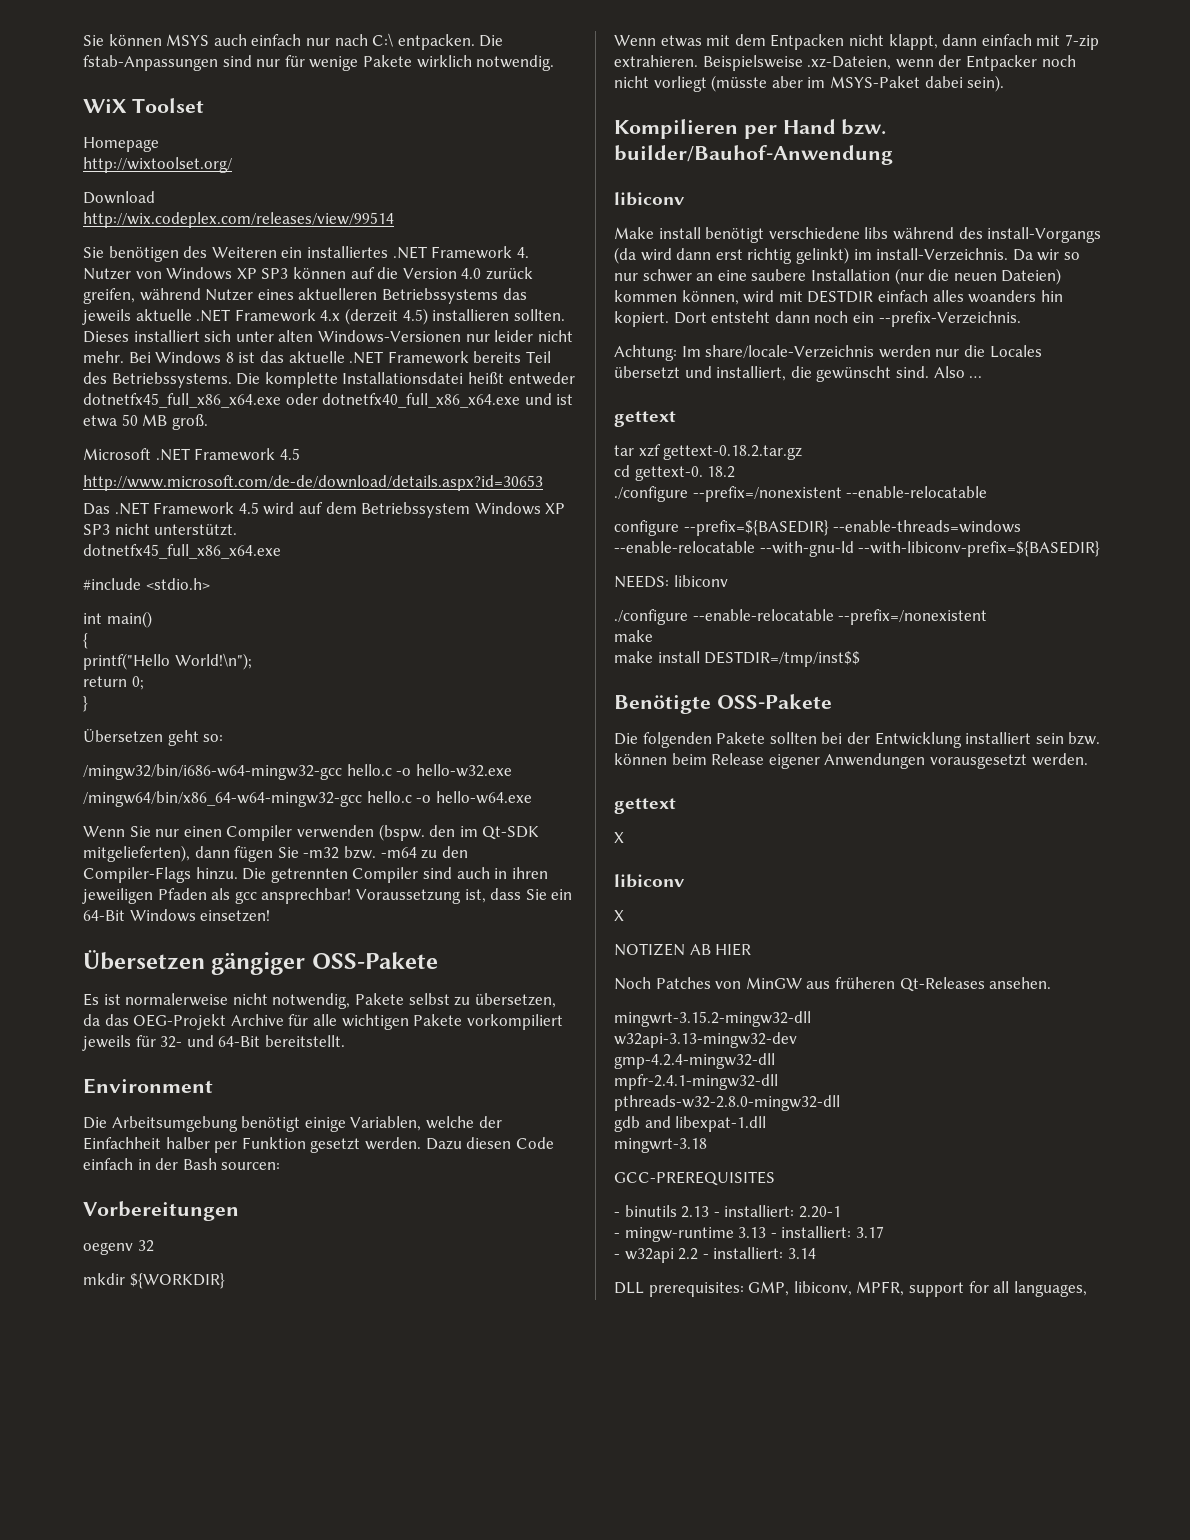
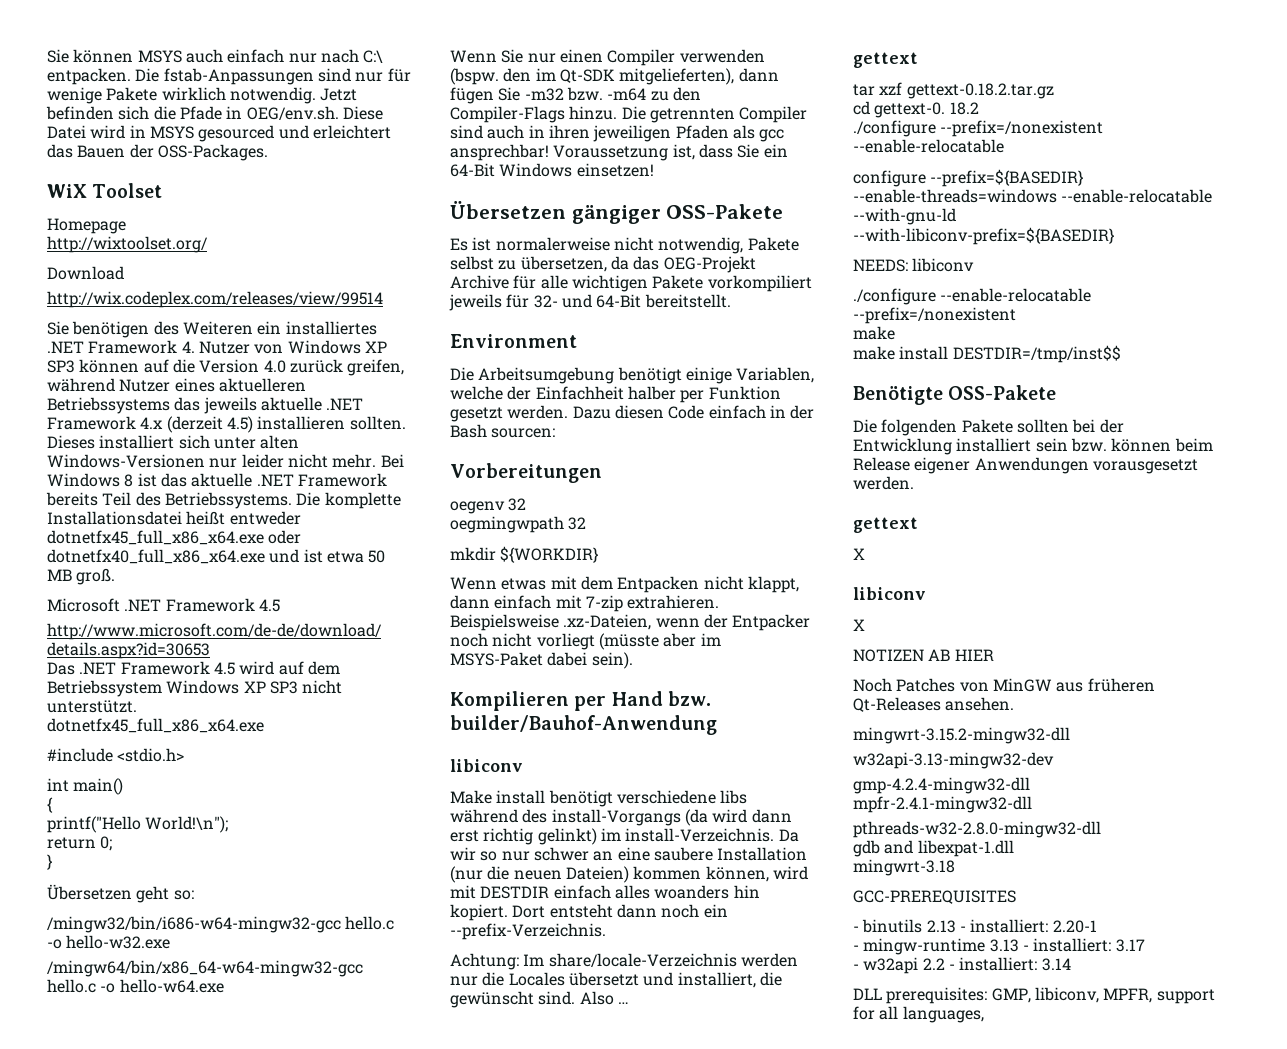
+ Jetzt befinden sich die Pfade in OEG/env.sh. Diese Datei wird in MSYS gesourced und erleichtert das Bauen der OSS-Packages.
+ oegmingwpath 32

